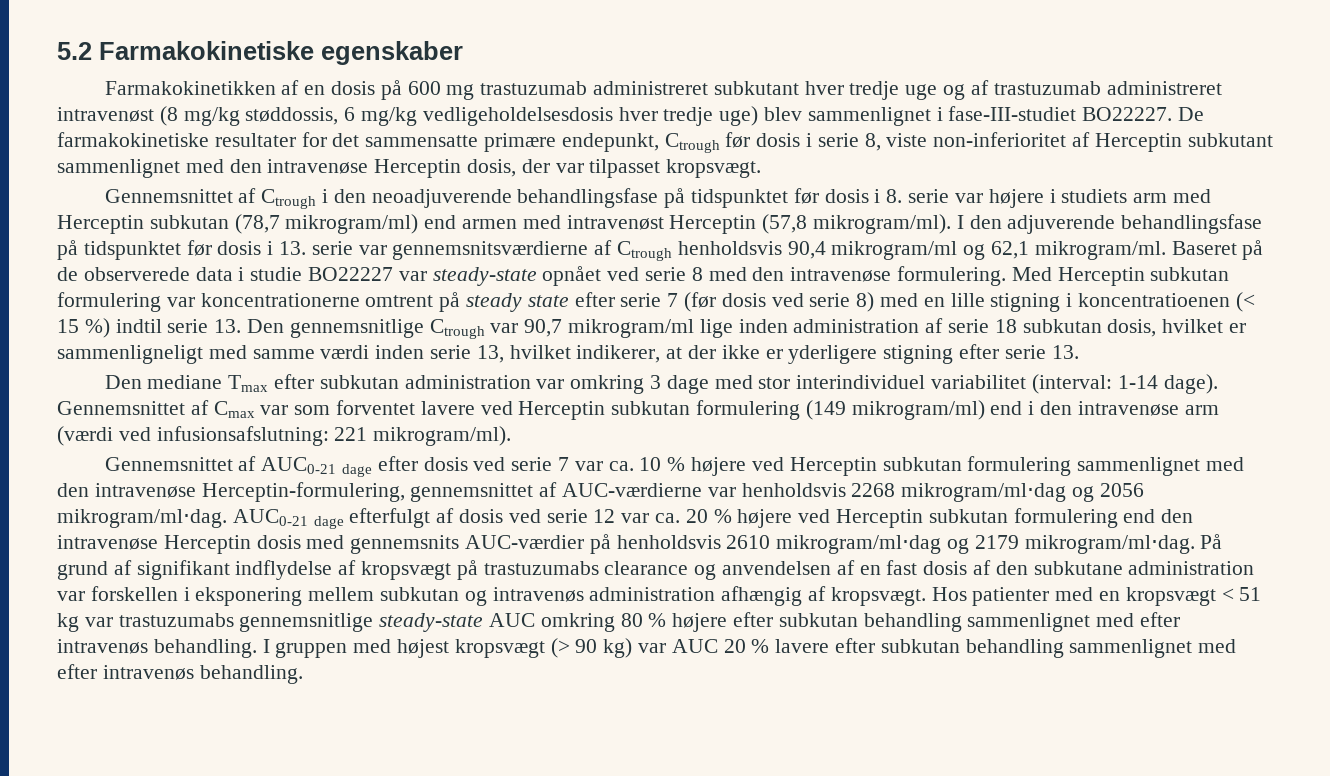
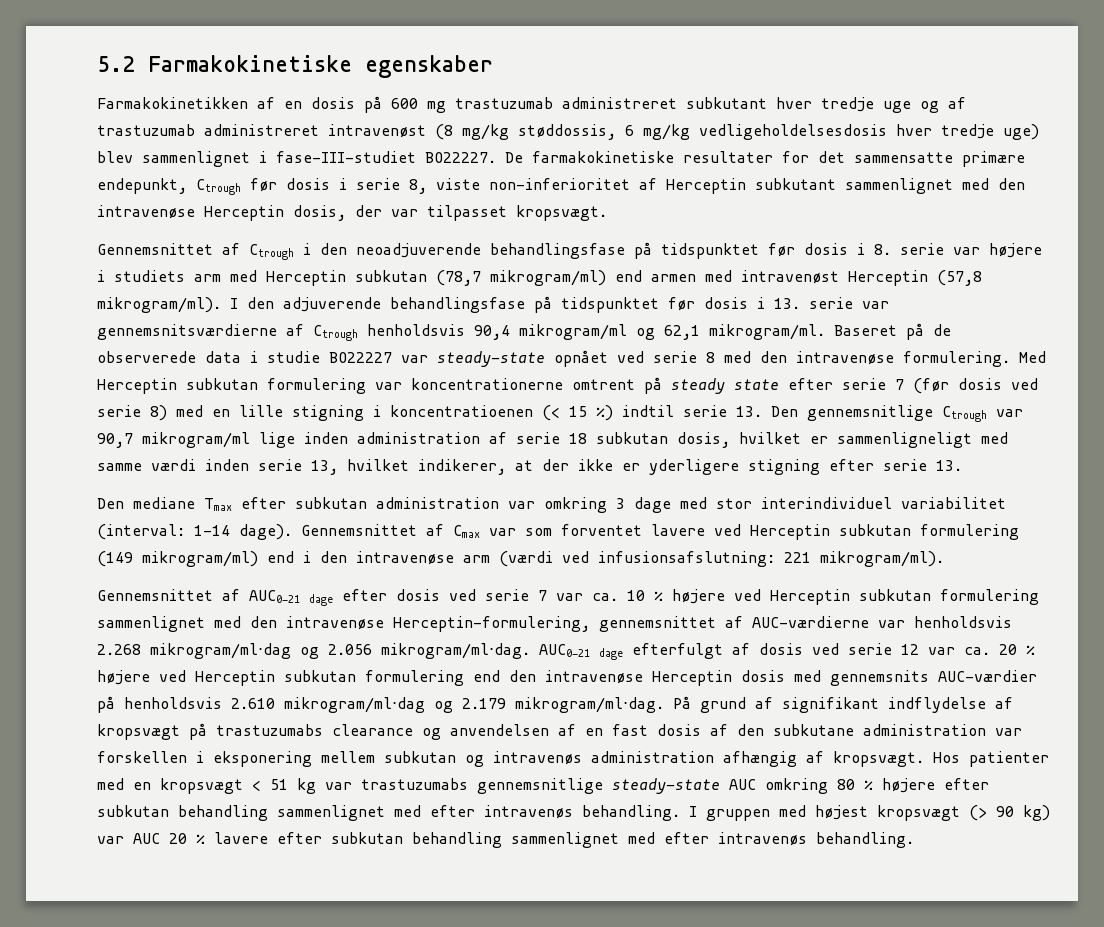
- Gennemsnittet af AUC0-21 dage efter dosis ved serie 7 var ca. 10 % højere ved Herceptin subkutan formulering sammenlignet med den intravenøse Herceptin-formulering, gennemsnittet af AUC-værdierne var henholdsvis 2268 mikrogram/ml⋅dag og 2056 mikrogram/ml⋅dag.
+ Gennemsnittet af AUC0-21 dage efter dosis ved serie 7 var ca. 10 % højere ved Herceptin subkutan formulering sammenlignet med den intravenøse Herceptin-formulering, gennemsnittet af AUC-værdierne var henholdsvis 2.268 mikrogram/ml⋅dag og 2.056 mikrogram/ml⋅dag.
- AUC0-21 dage efterfulgt af dosis ved serie 12 var ca. 20 % højere ved Herceptin subkutan formulering end den intravenøse Herceptin dosis med gennemsnits AUC-værdier på henholdsvis 2610 mikrogram/ml⋅dag og 2179 mikrogram/ml⋅dag.
+ AUC0-21 dage efterfulgt af dosis ved serie 12 var ca. 20 % højere ved Herceptin subkutan formulering end den intravenøse Herceptin dosis med gennemsnits AUC-værdier på henholdsvis 2.610 mikrogram/ml⋅dag og 2.179 mikrogram/ml⋅dag.

